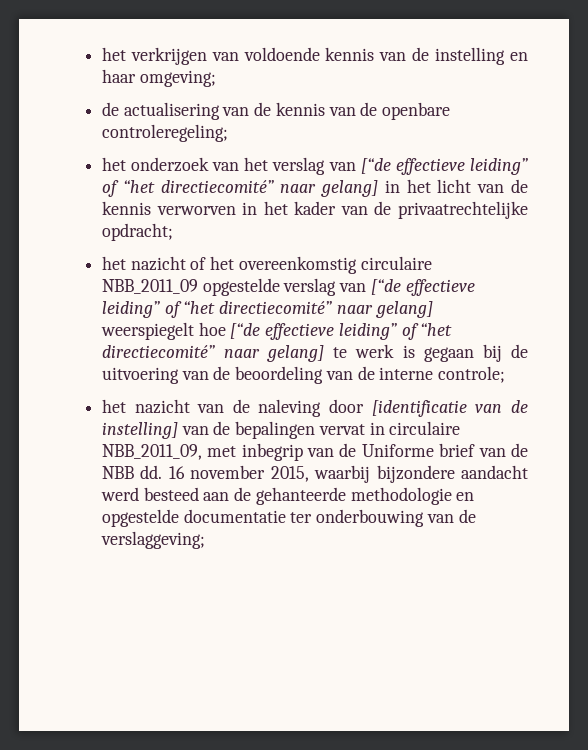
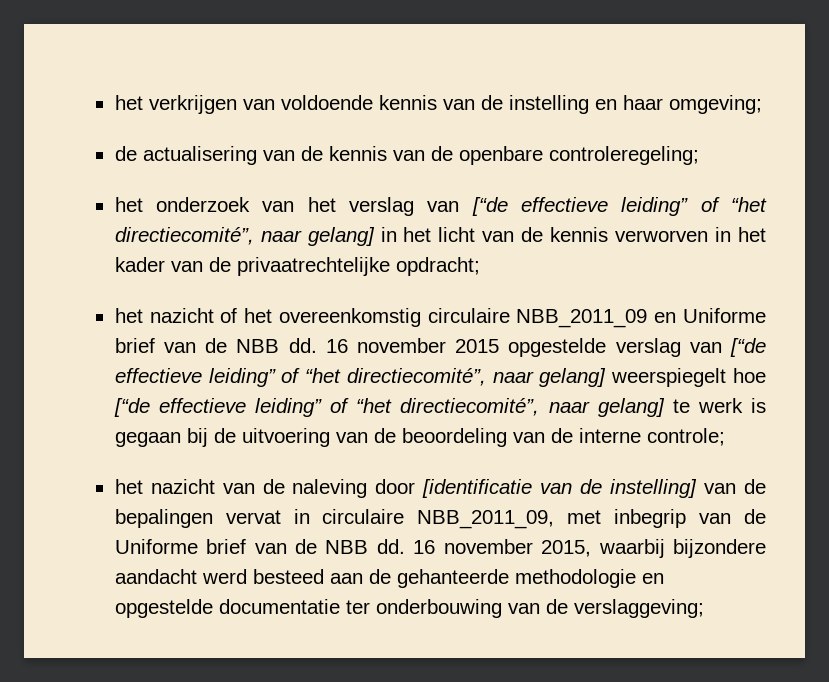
- het onderzoek van het verslag van [“de effectieve leiding” of “het directiecomité” naar gelang] in het licht van de kennis verworven in het kader van de privaatrechtelijke opdracht;
+ het onderzoek van het verslag van [“de effectieve leiding” of “het directiecomité”, naar gelang] in het licht van de kennis verworven in het kader van de privaatrechtelijke opdracht;
- het nazicht of het overeenkomstig circulaire NBB_2011_09 opgestelde verslag van [“de effectieve leiding” of “het directiecomité” naar gelang] weerspiegelt hoe [“de effectieve leiding” of “het directiecomité” naar gelang] te werk is gegaan bij de uitvoering van de beoordeling van de interne controle;
+ het nazicht of het overeenkomstig circulaire NBB_2011_09 en Uniforme brief van de NBB dd. 16 november 2015 opgestelde verslag van [“de effectieve leiding” of “het directiecomité”, naar gelang] weerspiegelt hoe [“de effectieve leiding” of “het directiecomité”, naar gelang] te werk is gegaan bij de uitvoering van de beoordeling van de interne controle;

